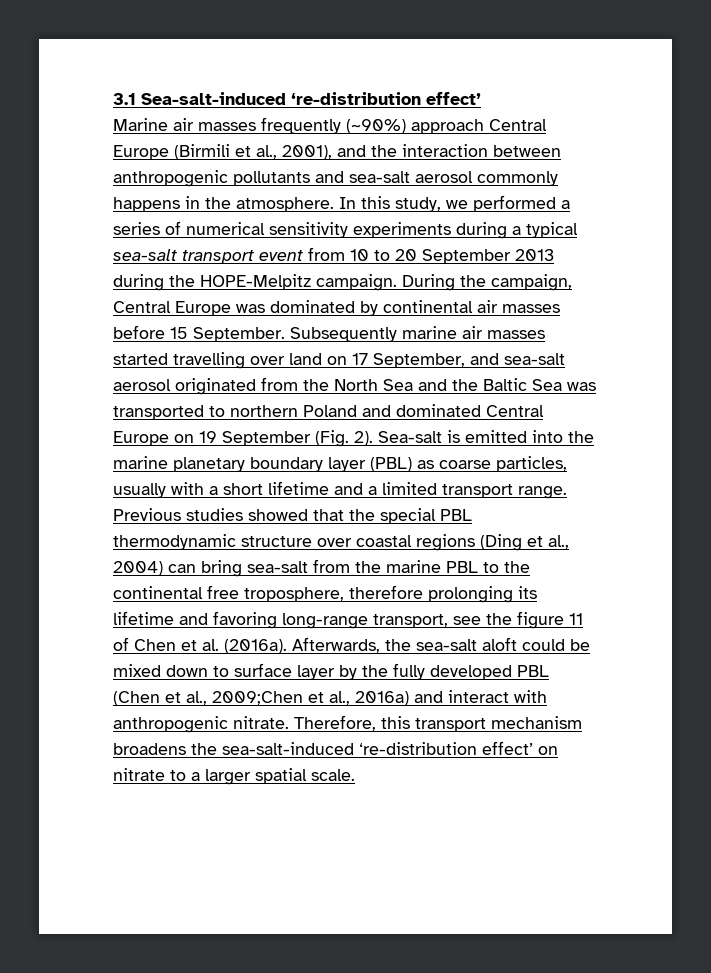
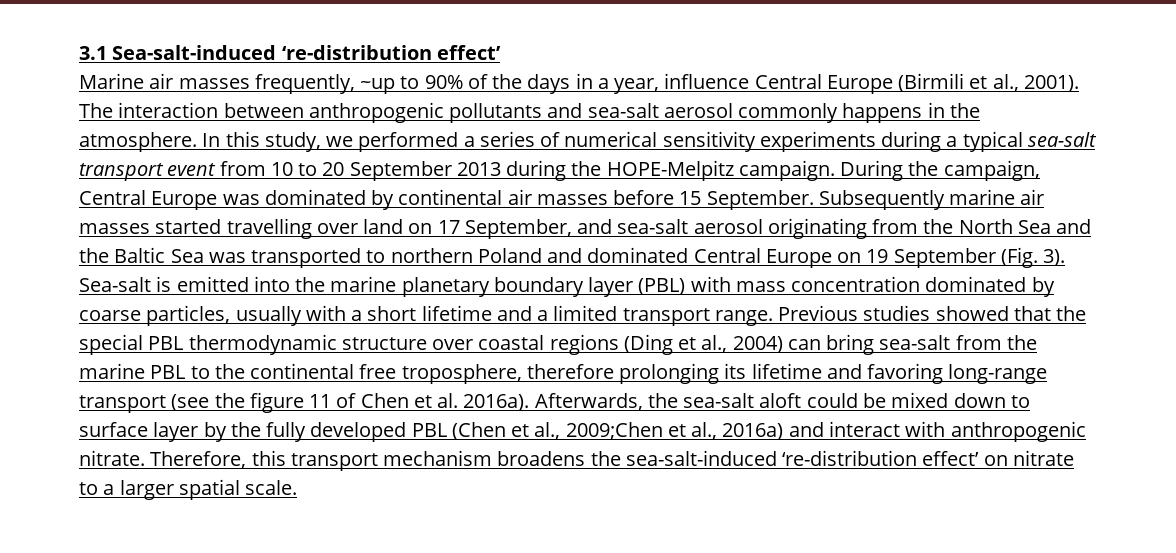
- Marine air masses frequently (~90%) approach Central Europe (Birmili et al., 2001), and the interaction between anthropogenic pollutants and sea-salt aerosol commonly happens in the atmosphere.
+ Marine air masses frequently, ~up to 90% of the days in a year, influence Central Europe (Birmili et al., 2001). The interaction between anthropogenic pollutants and sea-salt aerosol commonly happens in the atmosphere.
- Subsequently marine air masses started travelling over land on 17 September, and sea-salt aerosol originated from the North Sea and the Baltic Sea was transported to northern Poland and dominated Central Europe on 19 September (Fig. 2).
+ Subsequently marine air masses started travelling over land on 17 September, and sea-salt aerosol originating from the North Sea and the Baltic Sea was transported to northern Poland and dominated Central Europe on 19 September (Fig. 3).
- Sea-salt is emitted into the marine planetary boundary layer (PBL) as coarse particles, usually with a short lifetime and a limited transport range.
+ Sea-salt is emitted into the marine planetary boundary layer (PBL) with mass concentration dominated by coarse particles, usually with a short lifetime and a limited transport range.
- Previous studies showed that the special PBL thermodynamic structure over coastal regions (Ding et al., 2004) can bring sea-salt from the marine PBL to the continental free troposphere, therefore prolonging its lifetime and favoring long-range transport, see the figure 11 of Chen et al. (2016a).
+ Previous studies showed that the special PBL thermodynamic structure over coastal regions (Ding et al., 2004) can bring sea-salt from the marine PBL to the continental free troposphere, therefore prolonging its lifetime and favoring long-range transport (see the figure 11 of Chen et al. 2016a).

